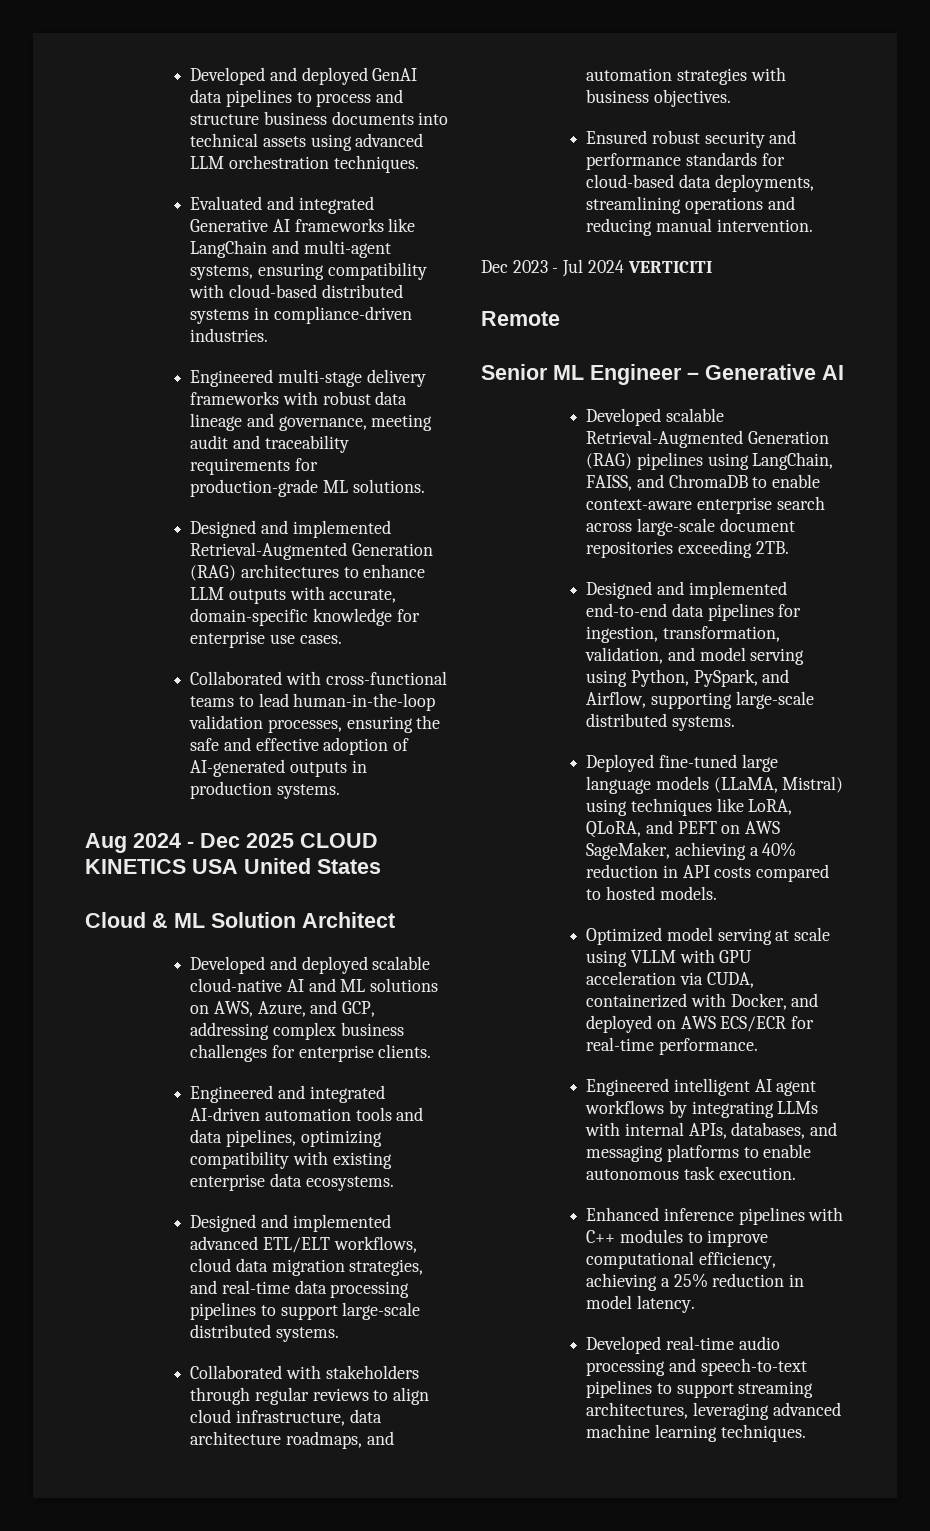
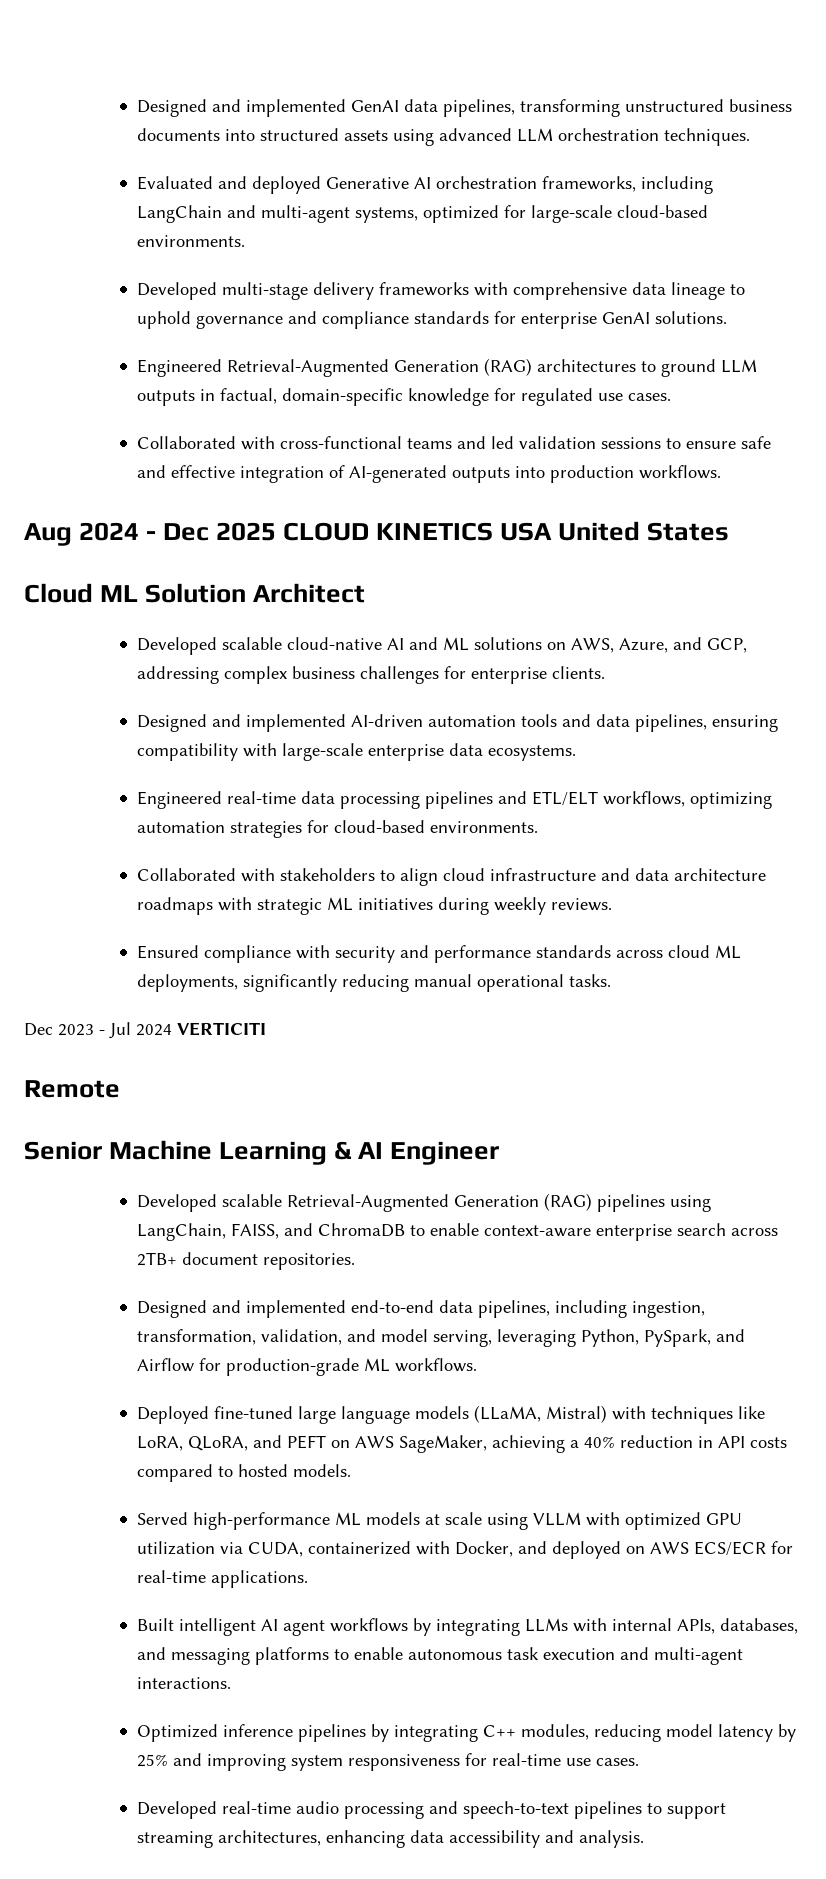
- Developed and deployed GenAI data pipelines to process and structure business documents into technical assets using advanced LLM orchestration techniques.
+ Designed and implemented GenAI data pipelines, transforming unstructured business documents into structured assets using advanced LLM orchestration techniques.
- Evaluated and integrated Generative AI frameworks like LangChain and multi-agent systems, ensuring compatibility with cloud-based distributed systems in compliance-driven industries.
- Engineered multi-stage delivery frameworks with robust data lineage and governance, meeting audit and traceability requirements for production-grade ML solutions.
- Designed and implemented Retrieval-Augmented Generation (RAG) architectures to enhance LLM outputs with accurate, domain-specific knowledge for enterprise use cases.
+ Evaluated and deployed Generative AI orchestration frameworks, including LangChain and multi-agent systems, optimized for large-scale cloud-based environments.
+ Developed multi-stage delivery frameworks with comprehensive data lineage to uphold governance and compliance standards for enterprise GenAI solutions.
+ Engineered Retrieval-Augmented Generation (RAG) architectures to ground LLM outputs in factual, domain-specific knowledge for regulated use cases.
- Collaborated with cross-functional teams to lead human-in-the-loop validation processes, ensuring the safe and effective adoption of AI-generated outputs in production systems.
+ Collaborated with cross-functional teams and led validation sessions to ensure safe and effective integration of AI-generated outputs into production workflows.
- Cloud & ML Solution Architect
+ Cloud ML Solution Architect
- Developed and deployed scalable cloud-native AI and ML solutions on AWS, Azure, and GCP, addressing complex business challenges for enterprise clients.
+ Developed scalable cloud-native AI and ML solutions on AWS, Azure, and GCP, addressing complex business challenges for enterprise clients.
- Engineered and integrated AI-driven automation tools and data pipelines, optimizing compatibility with existing enterprise data ecosystems.
+ Designed and implemented AI-driven automation tools and data pipelines, ensuring compatibility with large-scale enterprise data ecosystems.
- Designed and implemented advanced ETL/ELT workflows, cloud data migration strategies, and real-time data processing pipelines to support large-scale distributed systems.
- Collaborated with stakeholders through regular reviews to align cloud infrastructure, data architecture roadmaps, and automation strategies with business objectives.
+ Engineered real-time data processing pipelines and ETL/ELT workflows, optimizing automation strategies for cloud-based environments.
+ Collaborated with stakeholders to align cloud infrastructure and data architecture roadmaps with strategic ML initiatives during weekly reviews.
- Ensured robust security and performance standards for cloud-based data deployments, streamlining operations and reducing manual intervention.
+ Ensured compliance with security and performance standards across cloud ML deployments, significantly reducing manual operational tasks.
- Senior ML Engineer – Generative AI
+ Senior Machine Learning & AI Engineer
- Developed scalable Retrieval-Augmented Generation (RAG) pipelines using LangChain, FAISS, and ChromaDB to enable context-aware enterprise search across large-scale document repositories exceeding 2TB.
+ Developed scalable Retrieval-Augmented Generation (RAG) pipelines using LangChain, FAISS, and ChromaDB to enable context-aware enterprise search across 2TB+ document repositories.
- Designed and implemented end-to-end data pipelines for ingestion, transformation, validation, and model serving using Python, PySpark, and Airflow, supporting large-scale distributed systems.
+ Designed and implemented end-to-end data pipelines, including ingestion, transformation, validation, and model serving, leveraging Python, PySpark, and Airflow for production-grade ML workflows.
- Deployed fine-tuned large language models (LLaMA, Mistral) using techniques like LoRA, QLoRA, and PEFT on AWS SageMaker, achieving a 40% reduction in API costs compared to hosted models.
+ Deployed fine-tuned large language models (LLaMA, Mistral) with techniques like LoRA, QLoRA, and PEFT on AWS SageMaker, achieving a 40% reduction in API costs compared to hosted models.
- Optimized model serving at scale using VLLM with GPU acceleration via CUDA, containerized with Docker, and deployed on AWS ECS/ECR for real-time performance.
- Engineered intelligent AI agent workflows by integrating LLMs with internal APIs, databases, and messaging platforms to enable autonomous task execution.
- Enhanced inference pipelines with C++ modules to improve computational efficiency, achieving a 25% reduction in model latency.
+ Served high-performance ML models at scale using VLLM with optimized GPU utilization via CUDA, containerized with Docker, and deployed on AWS ECS/ECR for real-time applications.
+ Built intelligent AI agent workflows by integrating LLMs with internal APIs, databases, and messaging platforms to enable autonomous task execution and multi-agent interactions.
+ Optimized inference pipelines by integrating C++ modules, reducing model latency by 25% and improving system responsiveness for real-time use cases.
- Developed real-time audio processing and speech-to-text pipelines to support streaming architectures, leveraging advanced machine learning techniques.
+ Developed real-time audio processing and speech-to-text pipelines to support streaming architectures, enhancing data accessibility and analysis.

